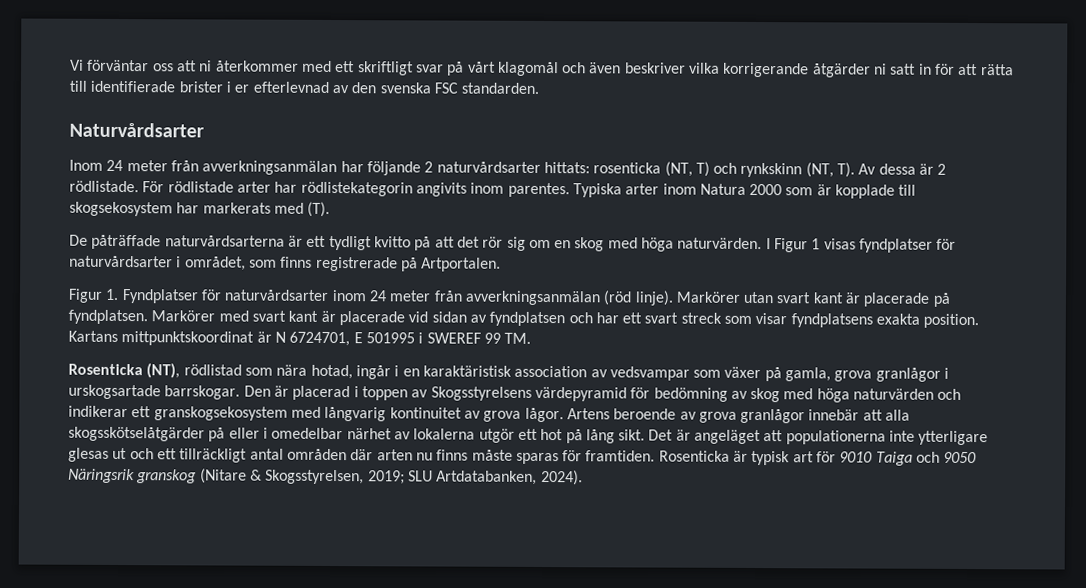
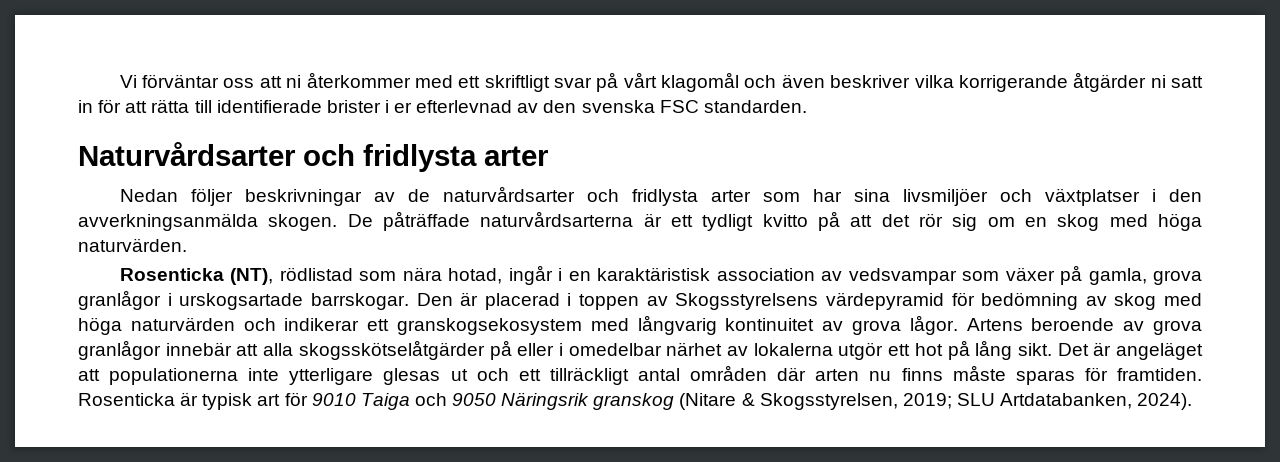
- Naturvårdsarter
- Inom 24 meter från avverkningsanmälan har följande 2 naturvårdsarter hittats: rosenticka (NT, T) och rynkskinn (NT, T). Av dessa är 2 rödlistade. För rödlistade arter har rödlistekategorin angivits inom parentes. Typiska arter inom Natura 2000 som är kopplade till skogsekosystem har markerats med (T).
- De påträffade naturvårdsarterna är ett tydligt kvitto på att det rör sig om en skog med höga naturvärden. I Figur 1 visas fyndplatser för naturvårdsarter i området, som finns registrerade på Artportalen.
- Figur 1. Fyndplatser för naturvårdsarter inom 24 meter från avverkningsanmälan (röd linje). Markörer utan svart kant är placerade på fyndplatsen. Markörer med svart kant är placerade vid sidan av fyndplatsen och har ett svart streck som visar fyndplatsens exakta position. Kartans mittpunktskoordinat är N 6724701, E 501995 i SWEREF 99 TM.
+ Naturvårdsarter och fridlysta arter
+ Nedan följer beskrivningar av de naturvårdsarter och fridlysta arter som har sina livsmiljöer och växtplatser i den avverkningsanmälda skogen. De påträffade naturvårdsarterna är ett tydligt kvitto på att det rör sig om en skog med höga naturvärden.

